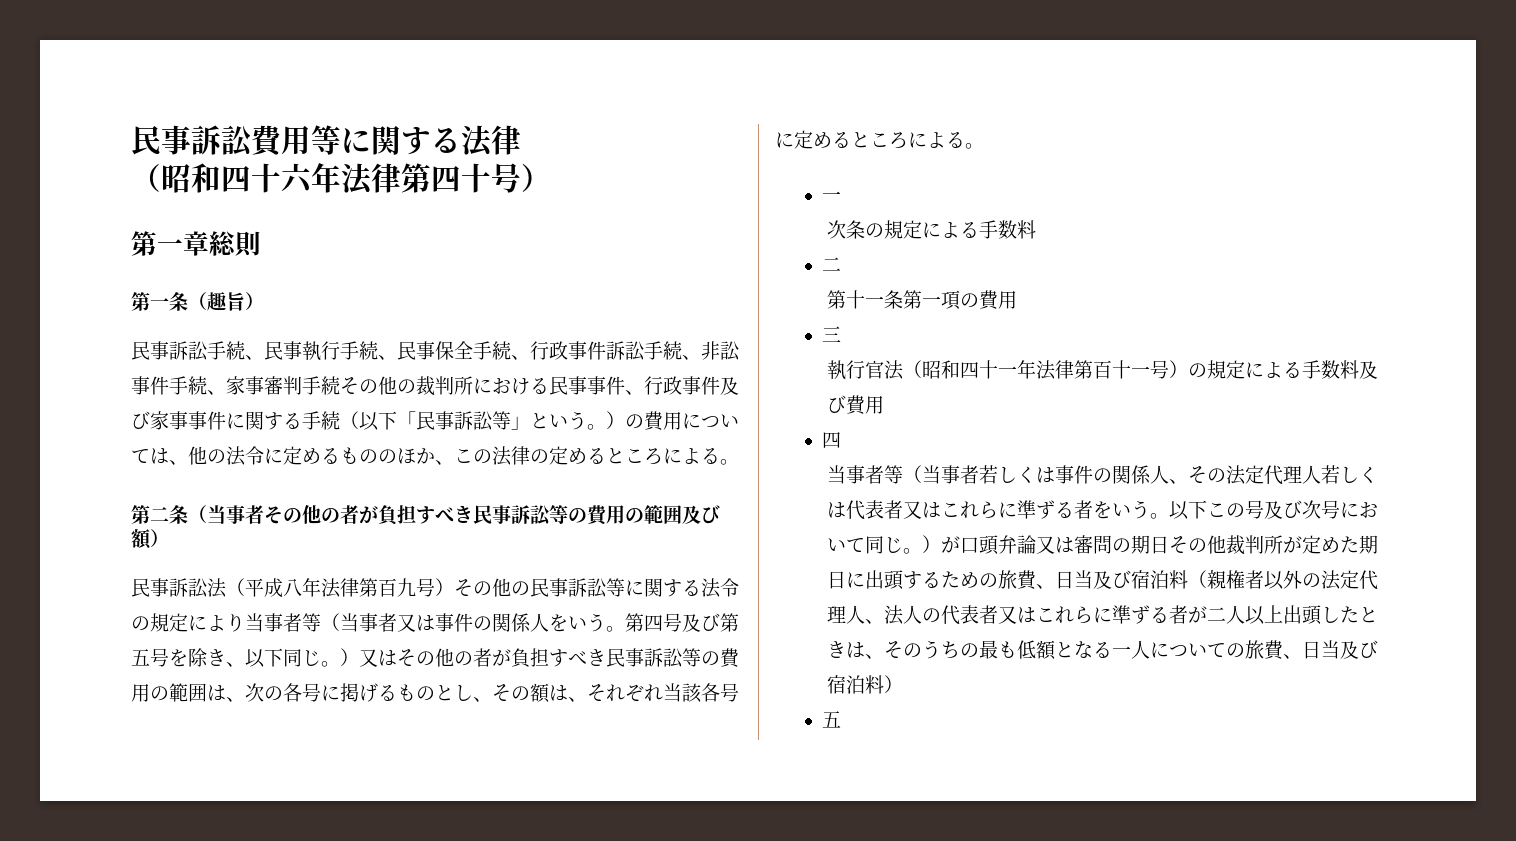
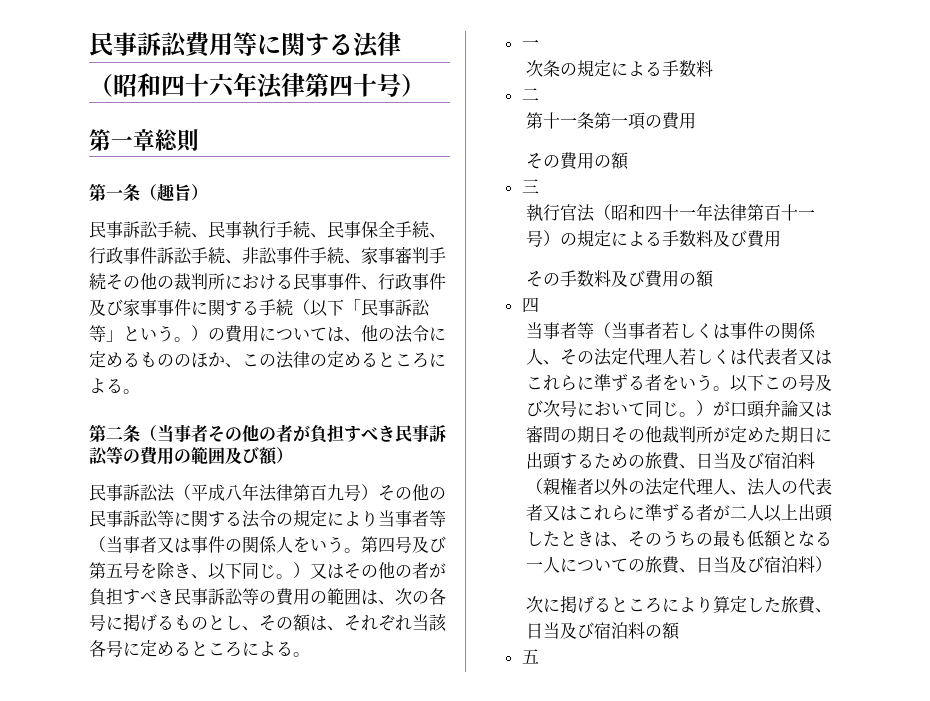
+ その費用の額
+ その手数料及び費用の額
+ 次に掲げるところにより算定した旅費、日当及び宿泊料の額

